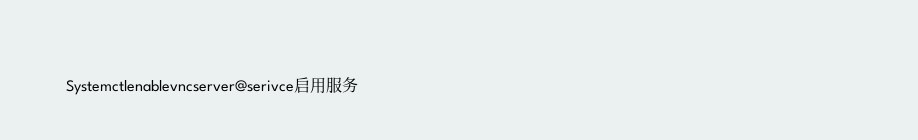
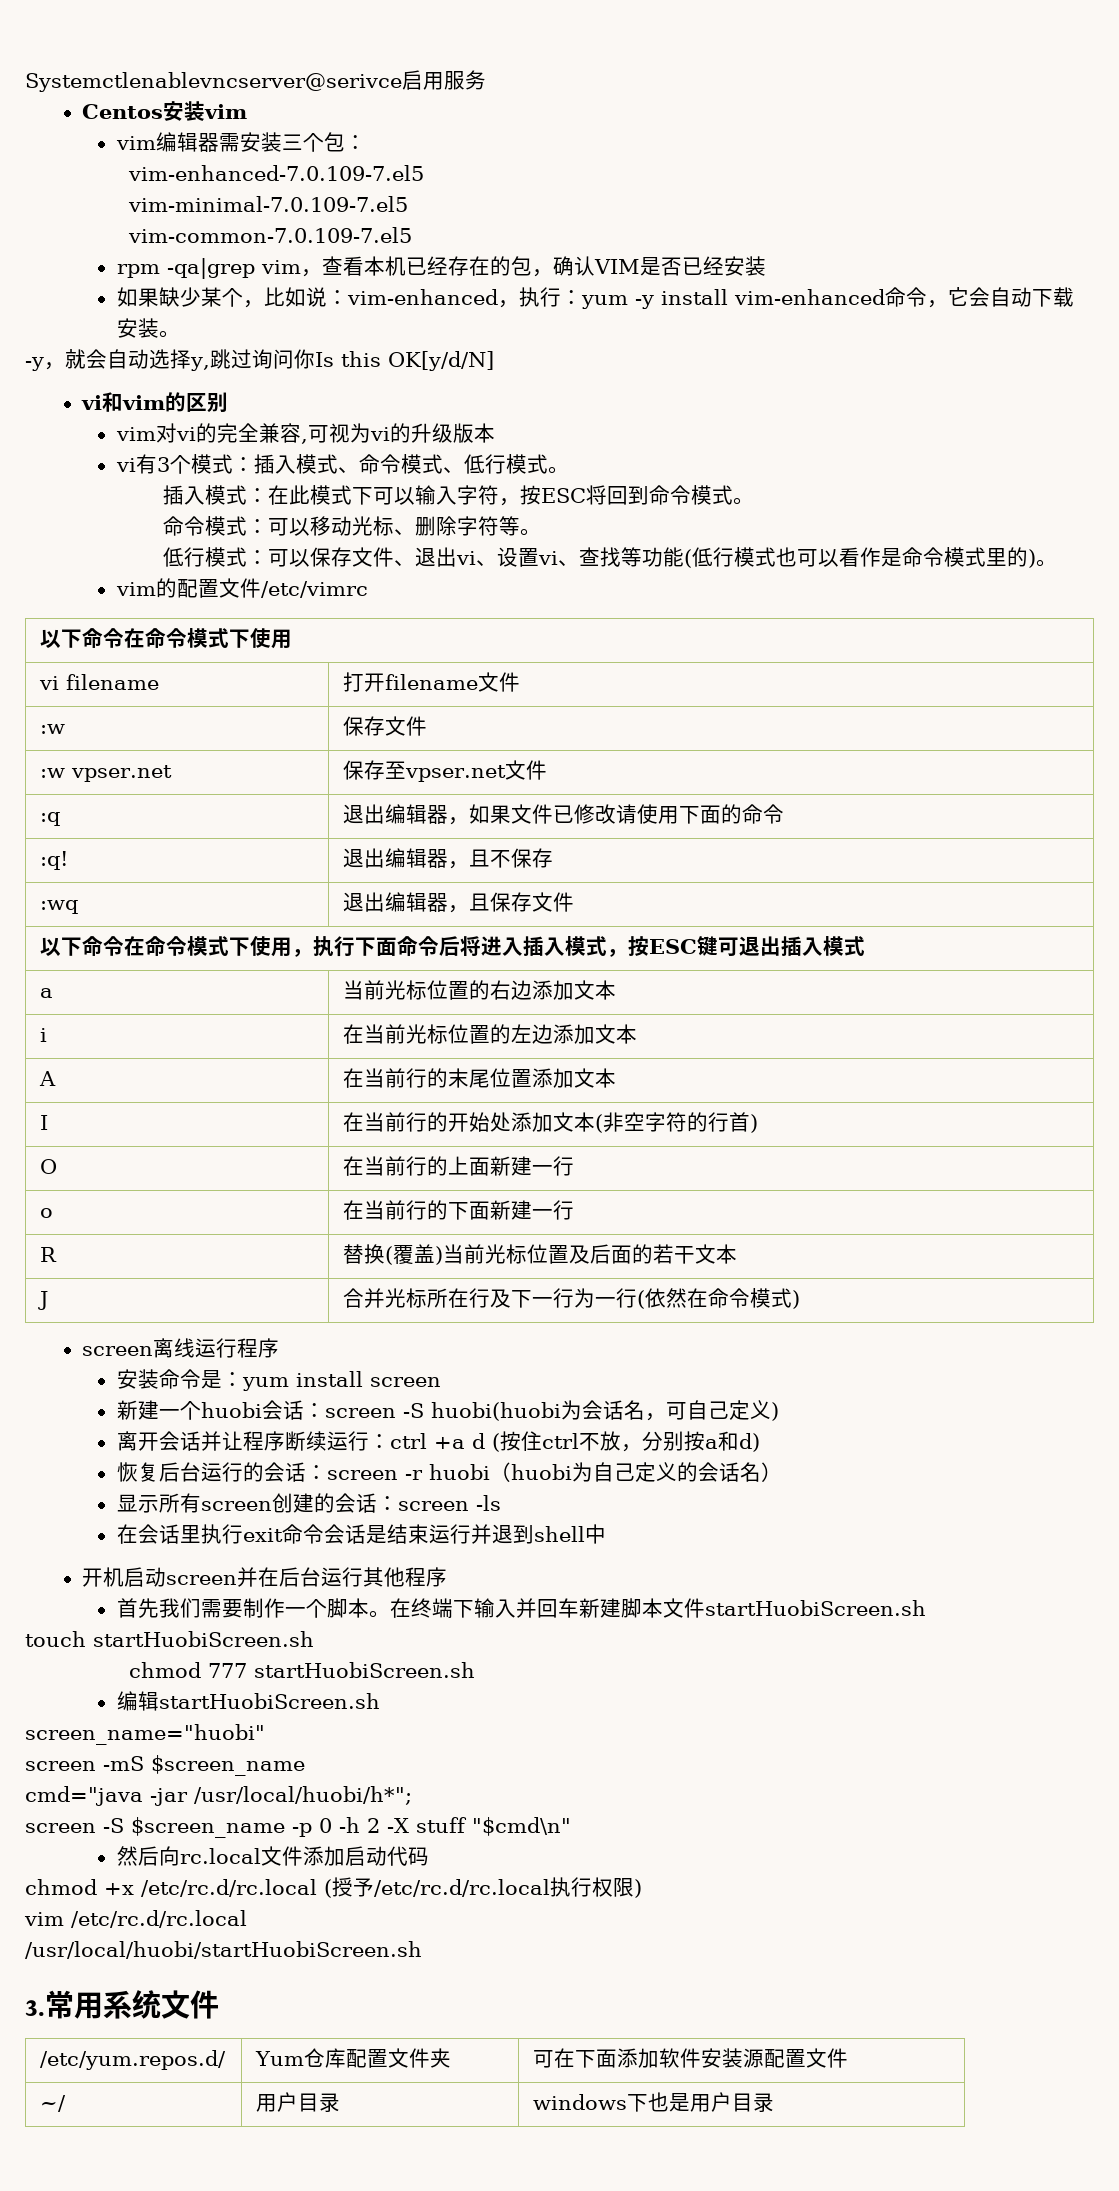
+ Centos安装vim
+ vim编辑器需安装三个包：
+ vim-enhanced-7.0.109-7.el5
+ vim-minimal-7.0.109-7.el5
+ vim-common-7.0.109-7.el5
+ rpm -qa|grep vim，查看本机已经存在的包，确认VIM是否已经安装
+ 如果缺少某个，比如说：vim-enhanced，执行：yum -y install vim-enhanced命令，它会自动下载安装。
+ -y，就会自动选择y,跳过询问你Is this OK[y/d/N]
+ vi和vim的区别
+ vim对vi的完全兼容,可视为vi的升级版本
+ vi有3个模式：插入模式、命令模式、低行模式。
+ 插入模式：在此模式下可以输入字符，按ESC将回到命令模式。
+ 命令模式：可以移动光标、删除字符等。
+ 低行模式：可以保存文件、退出vi、设置vi、查找等功能(低行模式也可以看作是命令模式里的)。
+ vim的配置文件/etc/vimrc
+ 以下命令在命令模式下使用
+ vi filename | 打开filename文件
+ :w | 保存文件
+ :w vpser.net | 保存至vpser.net文件
+ :q | 退出编辑器，如果文件已修改请使用下面的命令
+ :q! | 退出编辑器，且不保存
+ :wq | 退出编辑器，且保存文件
+ 以下命令在命令模式下使用，执行下面命令后将进入插入模式，按ESC键可退出插入模式
+ a | 当前光标位置的右边添加文本
+ i | 在当前光标位置的左边添加文本
+ A | 在当前行的末尾位置添加文本
+ I | 在当前行的开始处添加文本(非空字符的行首)
+ O | 在当前行的上面新建一行
+ o | 在当前行的下面新建一行
+ R | 替换(覆盖)当前光标位置及后面的若干文本
+ J | 合并光标所在行及下一行为一行(依然在命令模式)
+ screen离线运行程序
+ 安装命令是：yum install screen
+ 新建一个huobi会话：screen -S huobi(huobi为会话名，可自己定义)
+ 离开会话并让程序断续运行：ctrl +a d (按住ctrl不放，分别按a和d)
+ 恢复后台运行的会话：screen -r huobi（huobi为自己定义的会话名）
+ 显示所有screen创建的会话：screen -ls
+ 在会话里执行exit命令会话是结束运行并退到shell中
+ 开机启动screen并在后台运行其他程序
+ 首先我们需要制作一个脚本。在终端下输入并回车新建脚本文件startHuobiScreen.sh
+ touch startHuobiScreen.sh
+ chmod 777 startHuobiScreen.sh
+ 编辑startHuobiScreen.sh
+ screen_name="huobi"
+ screen -mS $screen_name
+ cmd="java -jar /usr/local/huobi/h*";
+ screen -S $screen_name -p 0 -h 2 -X stuff "$cmd\n"
+ 然后向rc.local文件添加启动代码
+ chmod +x /etc/rc.d/rc.local (授予/etc/rc.d/rc.local执行权限)
+ vim /etc/rc.d/rc.local
+ /usr/local/huobi/startHuobiScreen.sh
+ 3.常用系统文件
+ /etc/yum.repos.d/ | Yum仓库配置文件夹 | 可在下面添加软件安装源配置文件
+ ~/ | 用户目录 | windows下也是用户目录

